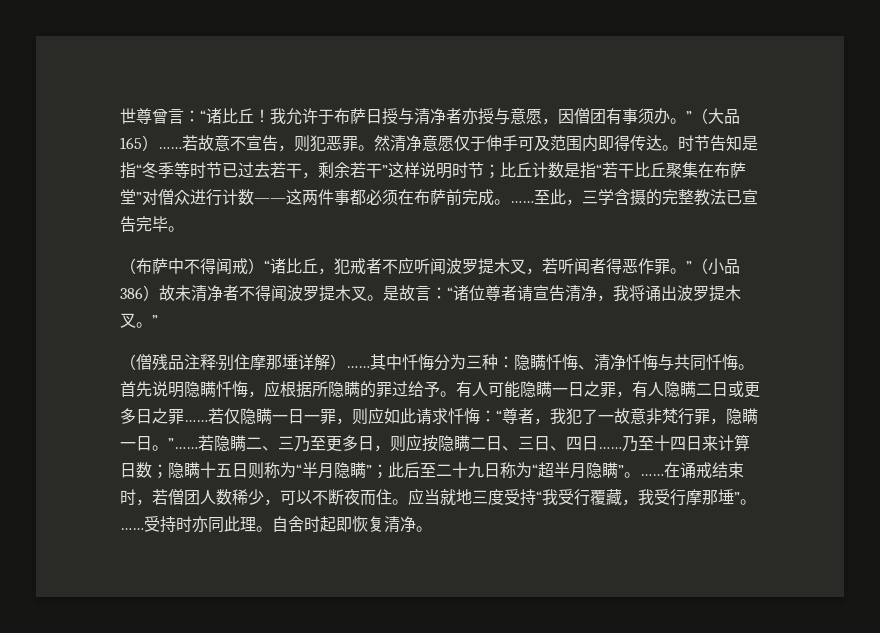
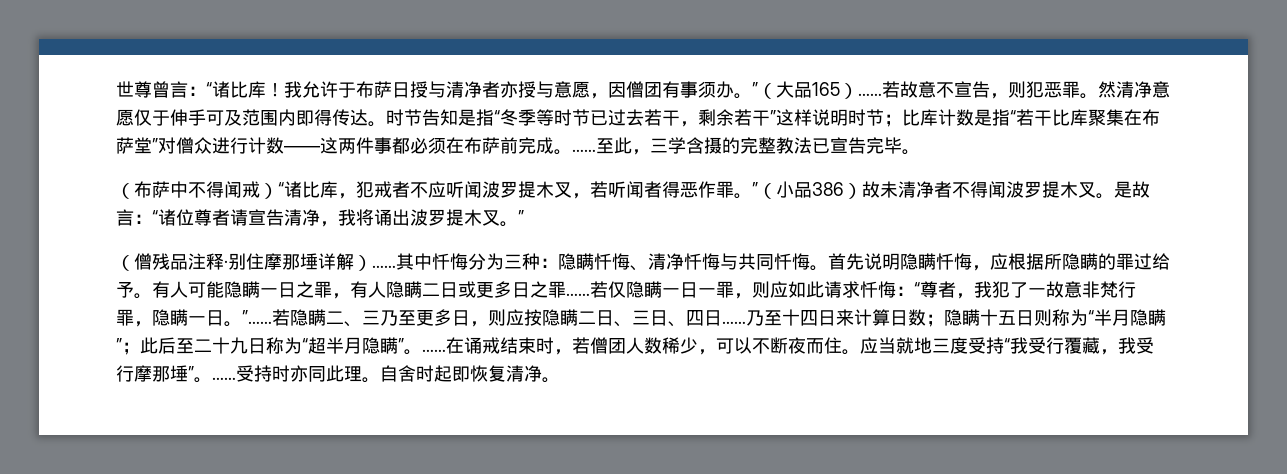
- 世尊曾言：“诸比丘！
+ 世尊曾言：“诸比库！
- 时节告知是指“冬季等时节已过去若干，剩余若干”这样说明时节；比丘计数是指“若干比丘聚集在布萨堂”对僧众进行计数——这两件事都必须在布萨前完成。
+ 时节告知是指“冬季等时节已过去若干，剩余若干”这样说明时节；比库计数是指“若干比库聚集在布萨堂”对僧众进行计数——这两件事都必须在布萨前完成。
- （布萨中不得闻戒）“诸比丘，犯戒者不应听闻波罗提木叉，若听闻者得恶作罪。”（小品386）故未清净者不得闻波罗提木叉。
+ （布萨中不得闻戒）“诸比库，犯戒者不应听闻波罗提木叉，若听闻者得恶作罪。”（小品386）故未清净者不得闻波罗提木叉。

